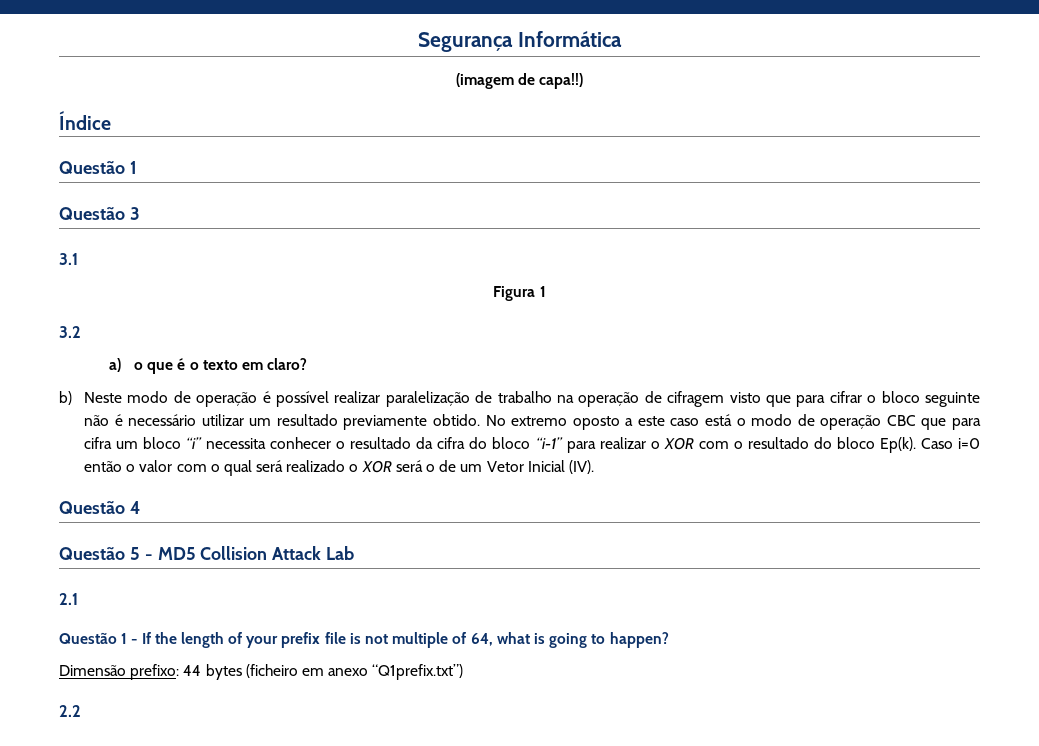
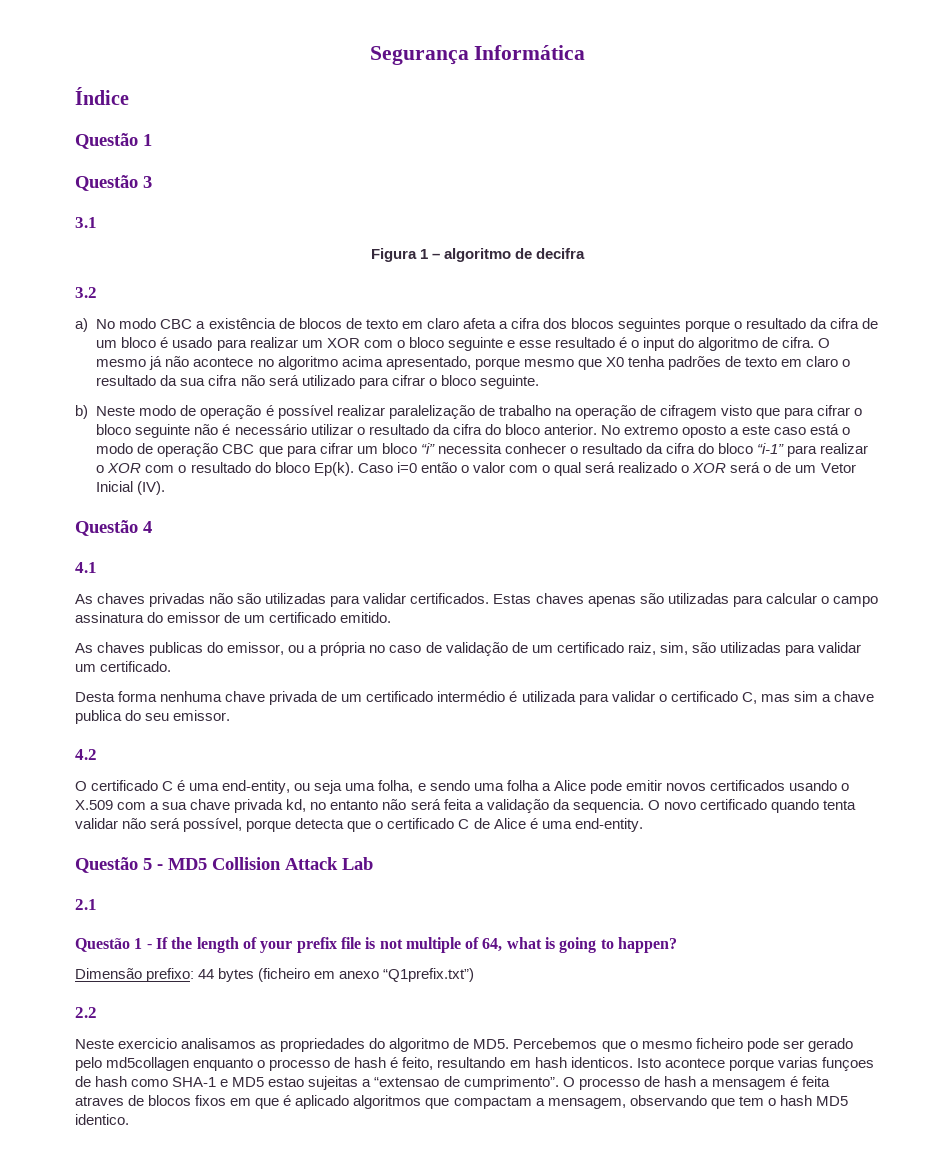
- (imagem de capa!!)
- Figura 1
+ Figura 1 – algoritmo de decifra
  3.2
- a) o que é o texto em claro?
+ a) No modo CBC a existência de blocos de texto em claro afeta a cifra dos blocos seguintes porque o resultado da cifra de um bloco é usado para realizar um XOR com o bloco seguinte e esse resultado é o input do algoritmo de cifra. O mesmo já não acontece no algoritmo acima apresentado, porque mesmo que X0 tenha padrões de texto em claro o resultado da sua cifra não será utilizado para cifrar o bloco seguinte.
- b) Neste modo de operação é possível realizar paralelização de trabalho na operação de cifragem visto que para cifrar o bloco seguinte não é necessário utilizar um resultado previamente obtido.
+ b) Neste modo de operação é possível realizar paralelização de trabalho na operação de cifragem visto que para cifrar o bloco seguinte não é necessário utilizar o resultado da cifra do bloco anterior.
- No extremo oposto a este caso está o modo de operação CBC que para cifra um bloco “i” necessita conhecer o resultado da cifra do bloco “i-1” para realizar o XOR com o resultado do bloco Ep(k).
+ No extremo oposto a este caso está o modo de operação CBC que para cifrar um bloco “i” necessita conhecer o resultado da cifra do bloco “i-1” para realizar o XOR com o resultado do bloco Ep(k).
+ 4.1
+ As chaves privadas não são utilizadas para validar certificados. Estas chaves apenas são utilizadas para calcular o campo assinatura do emissor de um certificado emitido.
+ As chaves publicas do emissor, ou a própria no caso de validação de um certificado raiz, sim, são utilizadas para validar um certificado.
+ Desta forma nenhuma chave privada de um certificado intermédio é utilizada para validar o certificado C, mas sim a chave publica do seu emissor.
+ 4.2
+ O certificado C é uma end-entity, ou seja uma folha, e sendo uma folha a Alice pode emitir novos certificados usando o X.509 com a sua chave privada kd, no entanto não será feita a validação da sequencia. O novo certificado quando tenta validar não será possível, porque detecta que o certificado C de Alice é uma end-entity.
+ Neste exercicio analisamos as propriedades do algoritmo de MD5. Percebemos que o mesmo ficheiro pode ser gerado pelo md5collagen enquanto o processo de hash é feito, resultando em hash identicos. Isto acontece porque varias funçoes de hash como SHA-1 e MD5 estao sujeitas a “extensao de cumprimento”. O processo de hash a mensagem é feita atraves de blocos fixos em que é aplicado algoritmos que compactam a mensagem, observando que tem o hash MD5 identico.

